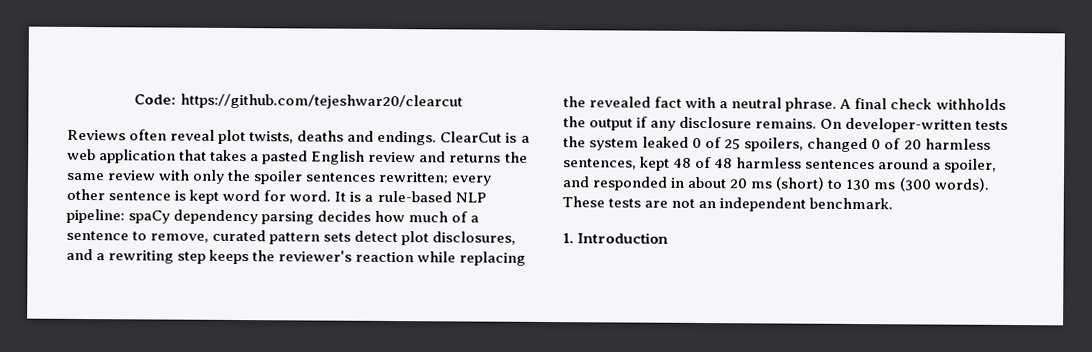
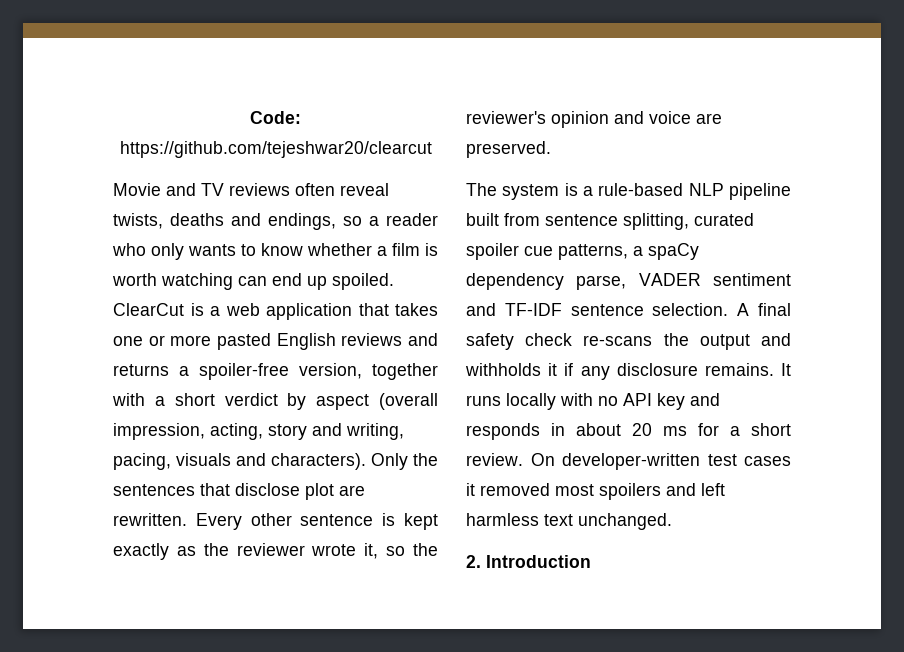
- Reviews often reveal plot twists, deaths and endings.
+ Movie and TV reviews often reveal twists, deaths and endings, so a reader who only wants to know whether a film is worth watching can end up spoiled.
- ClearCut is a web application that takes a pasted English review and returns the same review with only the spoiler sentences rewritten; every other sentence is kept word for word. It is a rule-based NLP pipeline: spaCy dependency parsing decides how much of a sentence to remove, curated pattern sets detect plot disclosures, and a rewriting step keeps the reviewer's reaction while replacing the revealed fact with a neutral phrase. A final check withholds the output if any disclosure remains. On developer-written tests the system leaked 0 of 25 spoilers, changed 0 of 20 harmless sentences, kept 48 of 48 harmless sentences around a spoiler, and responded in about 20 ms (short) to 130 ms (300 words). These tests are not an independent benchmark.
- 1. Introduction
+ ClearCut is a web application that takes one or more pasted English reviews and returns a spoiler-free version, together with a short verdict by aspect (overall impression, acting, story and writing, pacing, visuals and characters). Only the sentences that disclose plot are rewritten. Every other sentence is kept exactly as the reviewer wrote it, so the reviewer's opinion and voice are preserved.
+ The system is a rule-based NLP pipeline built from sentence splitting, curated spoiler cue patterns, a spaCy dependency parse, VADER sentiment and TF-IDF sentence selection. A final safety check re-scans the output and withholds it if any disclosure remains. It runs locally with no API key and responds in about 20 ms for a short review. On developer-written test cases it removed most spoilers and left harmless text unchanged.
+ 2. Introduction

